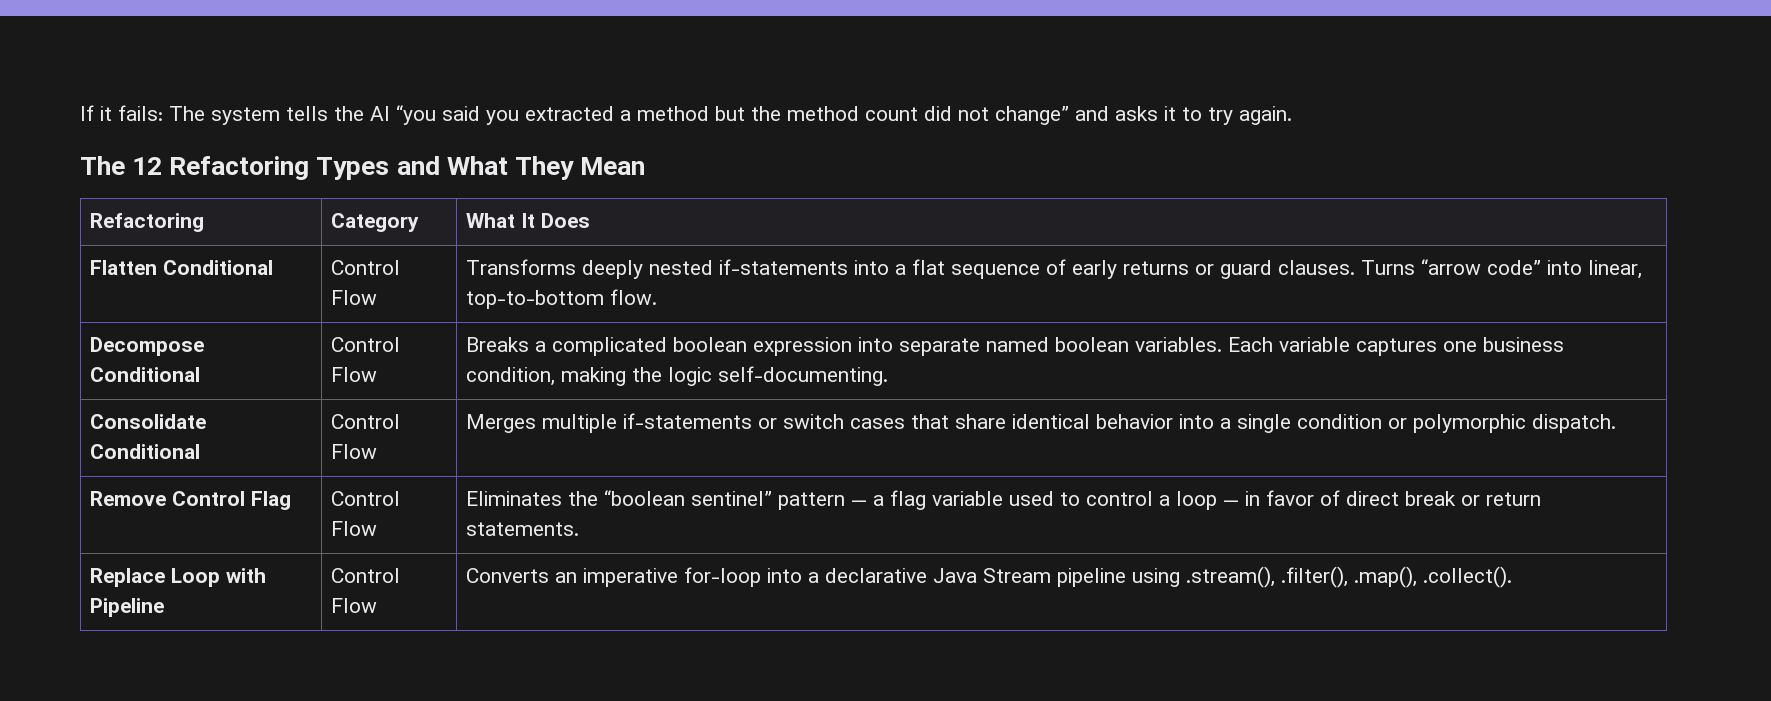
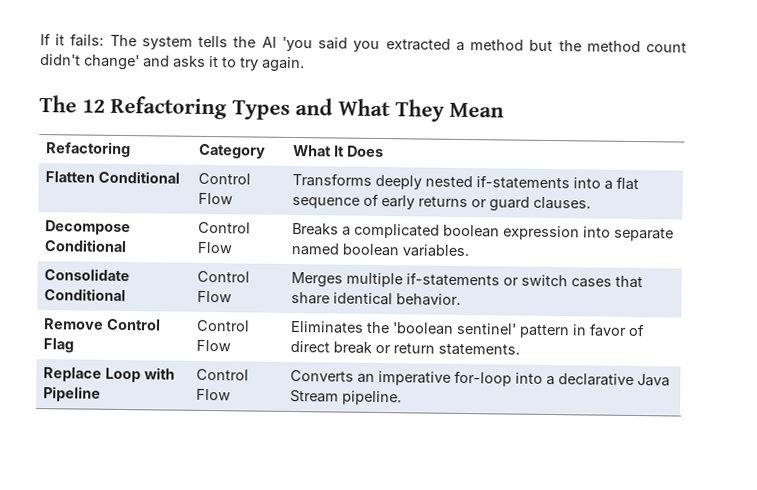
- If it fails: The system tells the AI “you said you extracted a method but the method count did not change” and asks it to try again.
+ If it fails: The system tells the AI 'you said you extracted a method but the method count didn't change' and asks it to try again.
- Flatten Conditional | Control Flow | Transforms deeply nested if-statements into a flat sequence of early returns or guard clauses. Turns “arrow code” into linear, top-to-bottom flow.
+ Flatten Conditional | Control Flow | Transforms deeply nested if-statements into a flat sequence of early returns or guard clauses.
- Decompose Conditional | Control Flow | Breaks a complicated boolean expression into separate named boolean variables. Each variable captures one business condition, making the logic self-documenting.
+ Decompose Conditional | Control Flow | Breaks a complicated boolean expression into separate named boolean variables.
- Consolidate Conditional | Control Flow | Merges multiple if-statements or switch cases that share identical behavior into a single condition or polymorphic dispatch.
+ Consolidate Conditional | Control Flow | Merges multiple if-statements or switch cases that share identical behavior.
- Remove Control Flag | Control Flow | Eliminates the “boolean sentinel” pattern — a flag variable used to control a loop — in favor of direct break or return statements.
+ Remove Control Flag | Control Flow | Eliminates the 'boolean sentinel' pattern in favor of direct break or return statements.
- Replace Loop with Pipeline | Control Flow | Converts an imperative for-loop into a declarative Java Stream pipeline using .stream(), .filter(), .map(), .collect().
+ Replace Loop with Pipeline | Control Flow | Converts an imperative for-loop into a declarative Java Stream pipeline.

